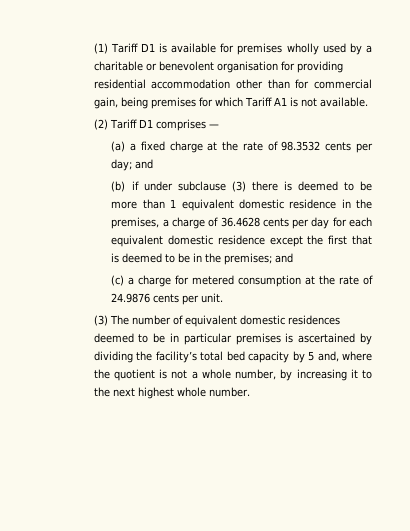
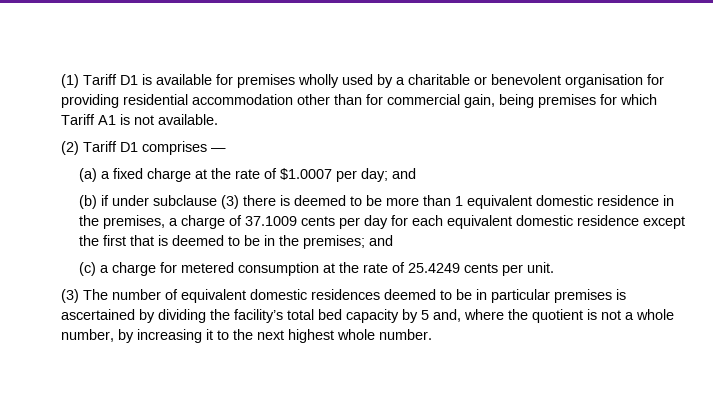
- (a) a fixed charge at the rate of 98.3532 cents per day; and
+ (a) a fixed charge at the rate of $1.0007 per day; and
- (b) if under subclause (3) there is deemed to be more than 1 equivalent domestic residence in the premises, a charge of 36.4628 cents per day for each equivalent domestic residence except the first that is deemed to be in the premises; and
+ (b) if under subclause (3) there is deemed to be more than 1 equivalent domestic residence in the premises, a charge of 37.1009 cents per day for each equivalent domestic residence except the first that is deemed to be in the premises; and
- (c) a charge for metered consumption at the rate of 24.9876 cents per unit.
+ (c) a charge for metered consumption at the rate of 25.4249 cents per unit.

